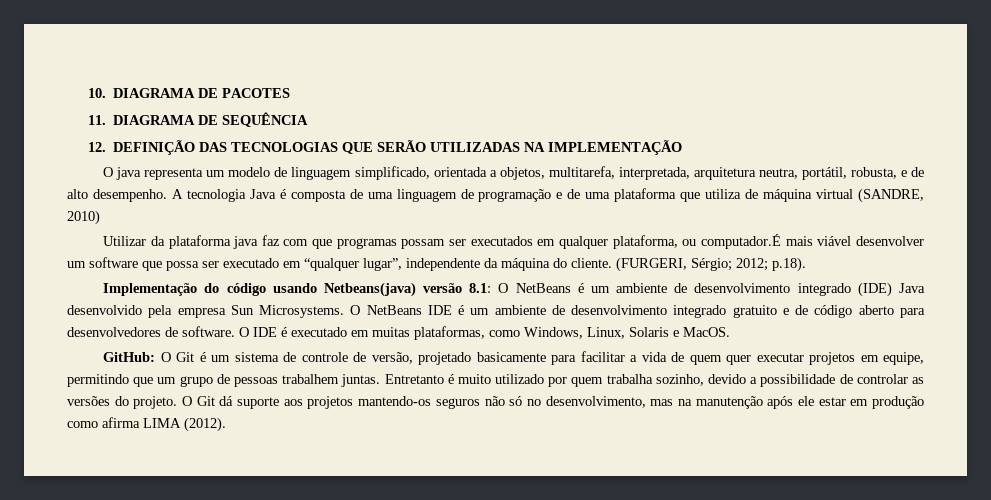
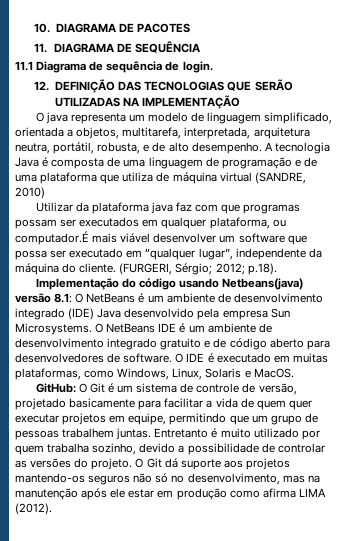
+ 11.1 Diagrama de sequência de login.

